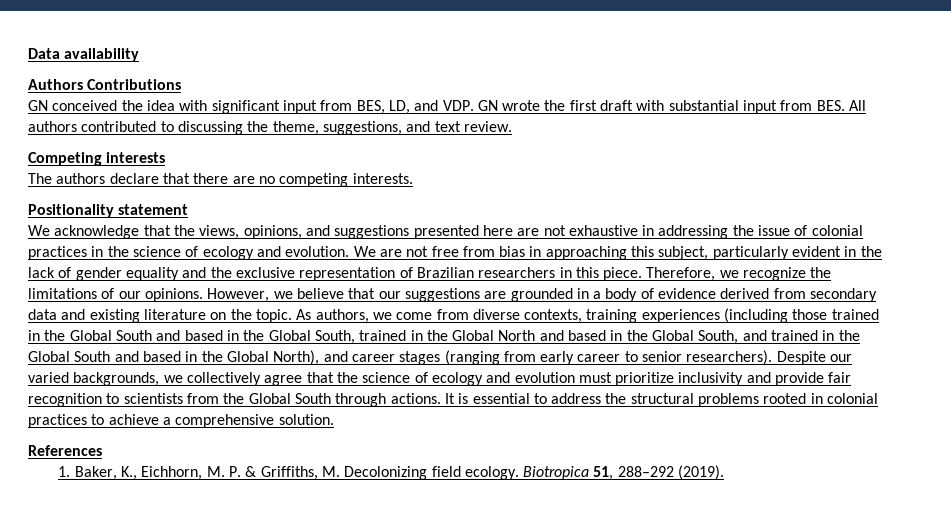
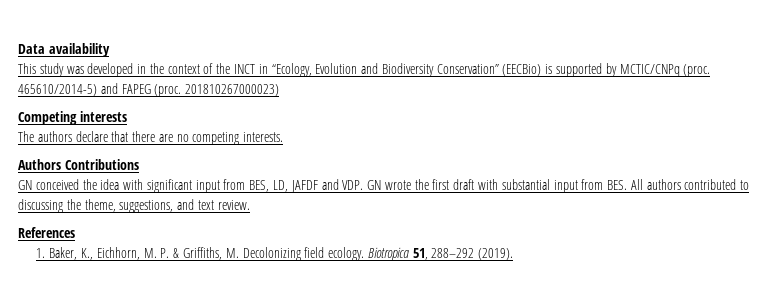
+ This study was developed in the context of the INCT in “Ecology, Evolution and Biodiversity Conservation” (EECBio) is supported by MCTIC/CNPq (proc. 465610/2014-5) and FAPEG (proc. 201810267000023)
+ Competing interests
+ The authors declare that there are no competing interests.
- GN conceived the idea with significant input from BES, LD, and VDP. GN wrote the first draft with substantial input from BES. All authors contributed to discussing the theme, suggestions, and text review.
+ GN conceived the idea with significant input from BES, LD, JAFDF and VDP. GN wrote the first draft with substantial input from BES. All authors contributed to discussing the theme, suggestions, and text review.
- Competing interests
- The authors declare that there are no competing interests.
- Positionality statement
- We acknowledge that the views, opinions, and suggestions presented here are not exhaustive in addressing the issue of colonial practices in the science of ecology and evolution. We are not free from bias in approaching this subject, particularly evident in the lack of gender equality and the exclusive representation of Brazilian researchers in this piece. Therefore, we recognize the limitations of our opinions. However, we believe that our suggestions are grounded in a body of evidence derived from secondary data and existing literature on the topic. As authors, we come from diverse contexts, training experiences (including those trained in the Global South and based in the Global South, trained in the Global North and based in the Global South, and trained in the Global South and based in the Global North), and career stages (ranging from early career to senior researchers). Despite our varied backgrounds, we collectively agree that the science of ecology and evolution must prioritize inclusivity and provide fair recognition to scientists from the Global South through actions. It is essential to address the structural problems rooted in colonial practices to achieve a comprehensive solution.

